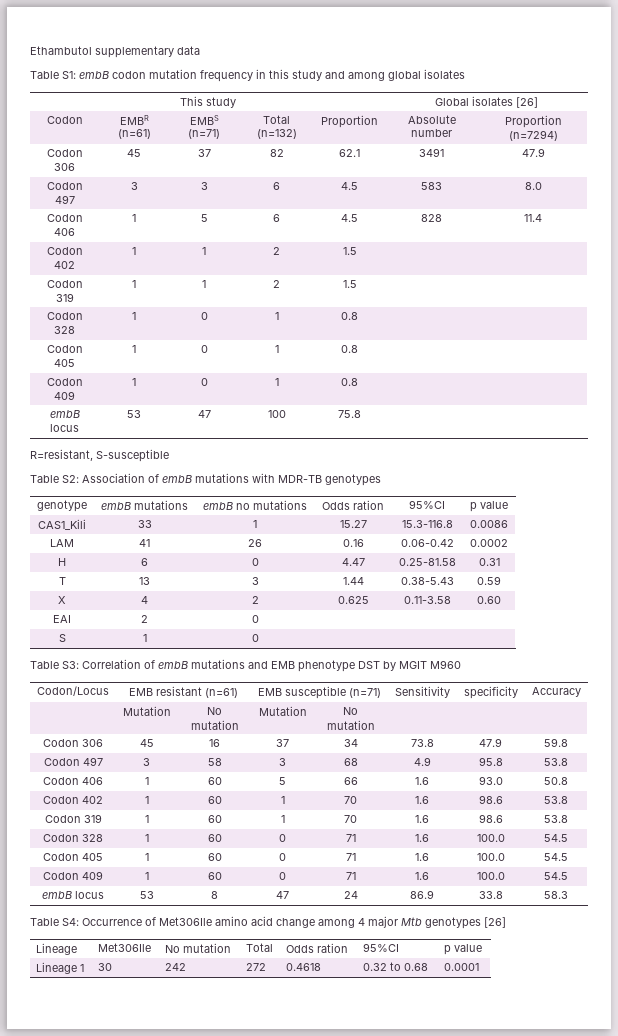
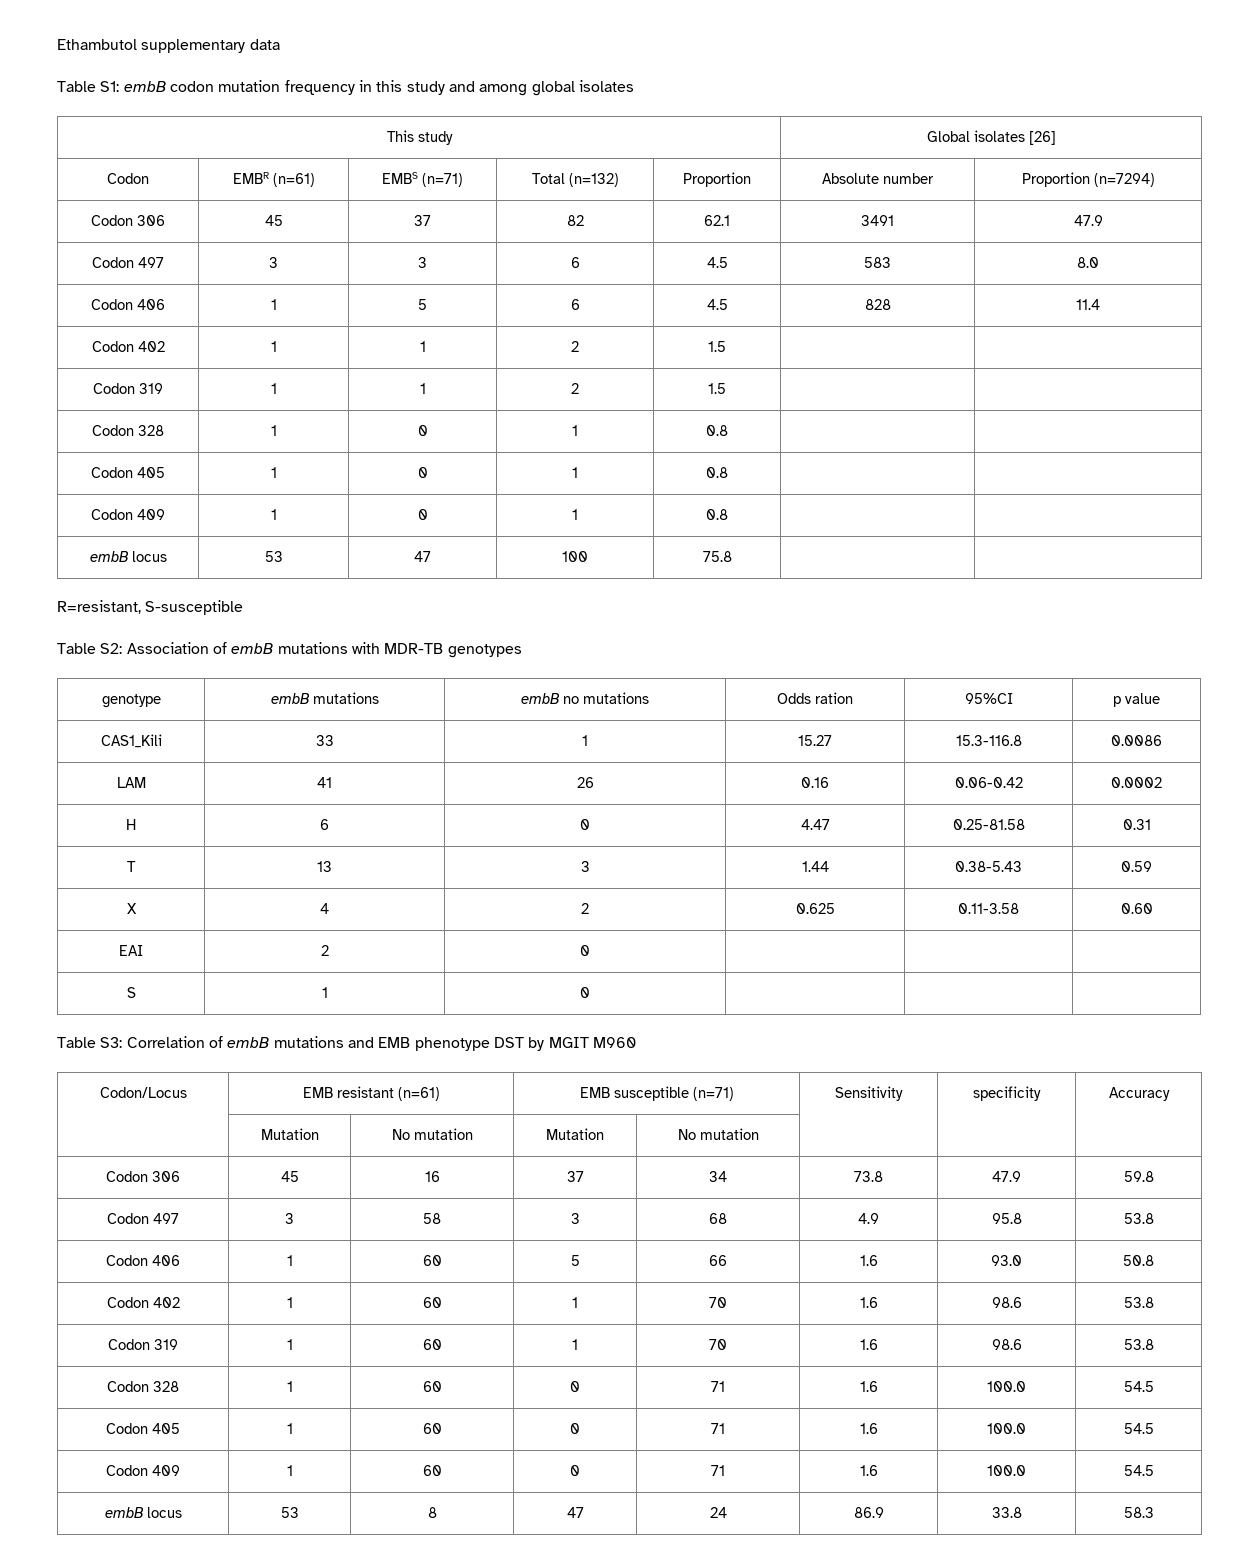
- Table S4: Occurrence of Met306Ile amino acid change among 4 major Mtb genotypes [26]
- Lineage | Met306Ile | No mutation | Total | Odds ration | 95%CI | p value
- Lineage 1 | 30 | 242 | 272 | 0.4618 | 0.32 to 0.68 | 0.0001

